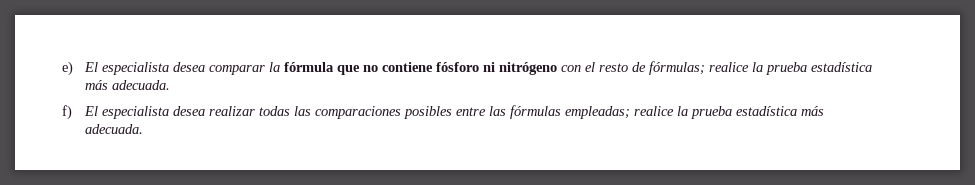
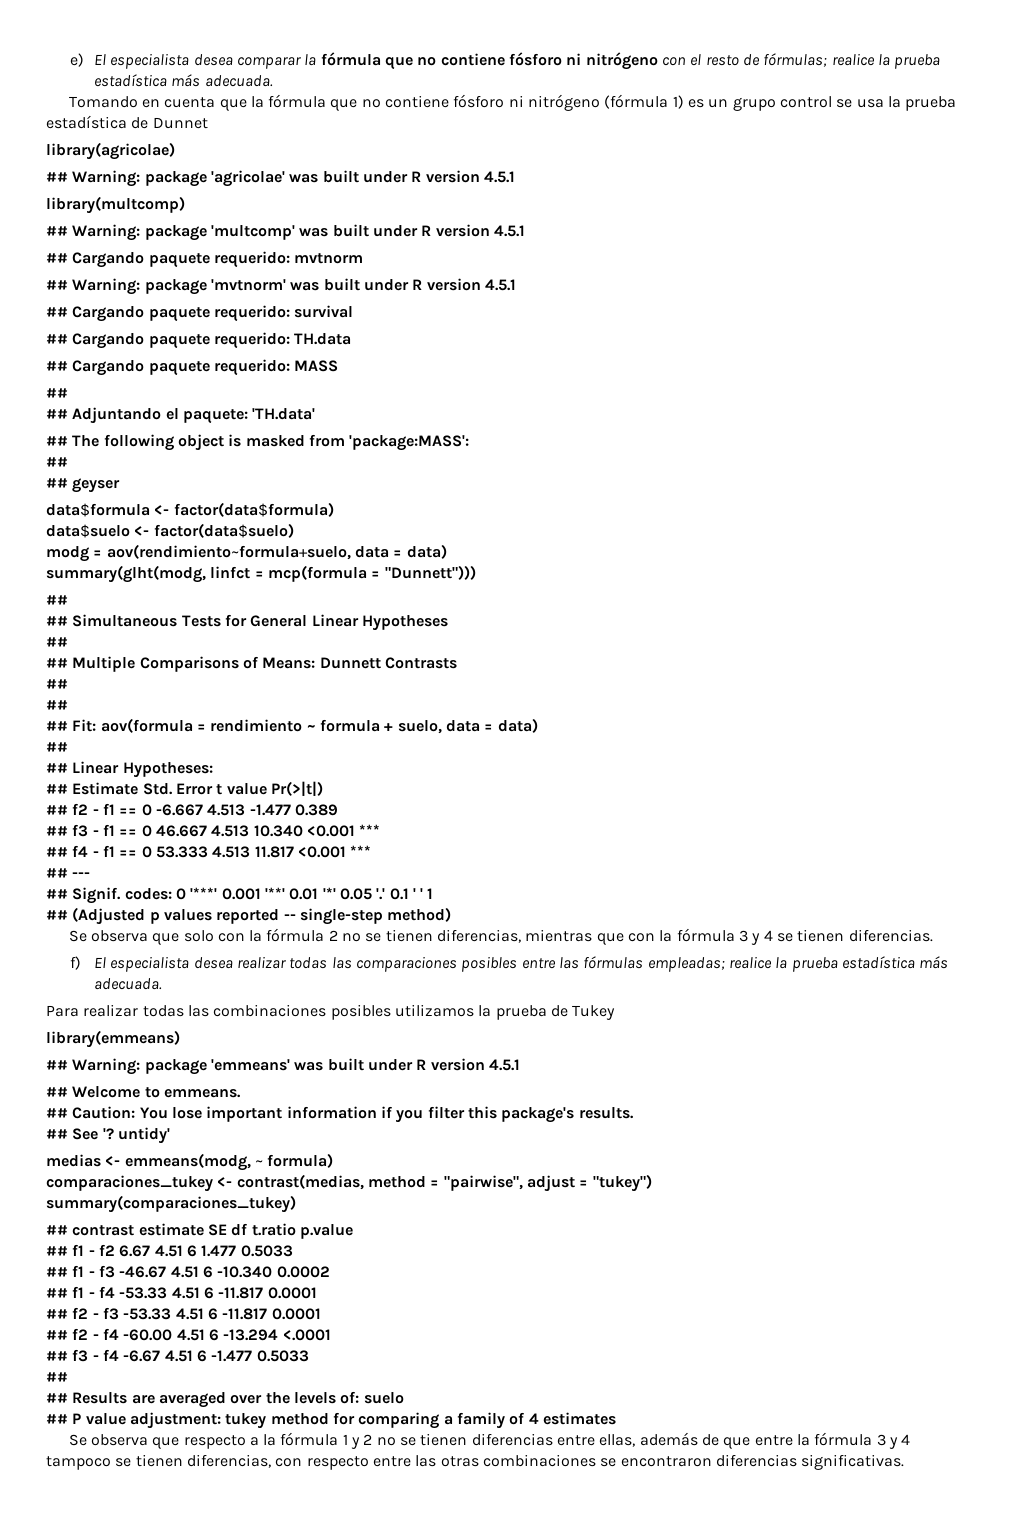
+ Tomando en cuenta que la fórmula que no contiene fósforo ni nitrógeno (fórmula 1) es un grupo control se usa la prueba estadística de Dunnet
+ library(agricolae)
+ ## Warning: package 'agricolae' was built under R version 4.5.1
+ library(multcomp)
+ ## Warning: package 'multcomp' was built under R version 4.5.1
+ ## Cargando paquete requerido: mvtnorm
+ ## Warning: package 'mvtnorm' was built under R version 4.5.1
+ ## Cargando paquete requerido: survival
+ ## Cargando paquete requerido: TH.data
+ ## Cargando paquete requerido: MASS
+ ##
+ ## Adjuntando el paquete: 'TH.data'
+ ## The following object is masked from 'package:MASS':
+ ##
+ ## geyser
+ data$formula <- factor(data$formula)
+ data$suelo <- factor(data$suelo)
+ modg = aov(rendimiento~formula+suelo, data = data)
+ summary(glht(modg, linfct = mcp(formula = "Dunnett")))
+ ##
+ ## Simultaneous Tests for General Linear Hypotheses
+ ##
+ ## Multiple Comparisons of Means: Dunnett Contrasts
+ ##
+ ##
+ ## Fit: aov(formula = rendimiento ~ formula + suelo, data = data)
+ ##
+ ## Linear Hypotheses:
+ ## Estimate Std. Error t value Pr(>|t|)
+ ## f2 - f1 == 0 -6.667 4.513 -1.477 0.389
+ ## f3 - f1 == 0 46.667 4.513 10.340 <0.001 ***
+ ## f4 - f1 == 0 53.333 4.513 11.817 <0.001 ***
+ ## ---
+ ## Signif. codes: 0 '***' 0.001 '**' 0.01 '*' 0.05 '.' 0.1 ' ' 1
+ ## (Adjusted p values reported -- single-step method)
+ Se observa que solo con la fórmula 2 no se tienen diferencias, mientras que con la fórmula 3 y 4 se tienen diferencias.
+ Para realizar todas las combinaciones posibles utilizamos la prueba de Tukey
+ library(emmeans)
+ ## Warning: package 'emmeans' was built under R version 4.5.1
+ ## Welcome to emmeans.
+ ## Caution: You lose important information if you filter this package's results.
+ ## See '? untidy'
+ medias <- emmeans(modg, ~ formula)
+ comparaciones_tukey <- contrast(medias, method = "pairwise", adjust = "tukey")
+ summary(comparaciones_tukey)
+ ## contrast estimate SE df t.ratio p.value
+ ## f1 - f2 6.67 4.51 6 1.477 0.5033
+ ## f1 - f3 -46.67 4.51 6 -10.340 0.0002
+ ## f1 - f4 -53.33 4.51 6 -11.817 0.0001
+ ## f2 - f3 -53.33 4.51 6 -11.817 0.0001
+ ## f2 - f4 -60.00 4.51 6 -13.294 <.0001
+ ## f3 - f4 -6.67 4.51 6 -1.477 0.5033
+ ##
+ ## Results are averaged over the levels of: suelo
+ ## P value adjustment: tukey method for comparing a family of 4 estimates
+ Se observa que respecto a la fórmula 1 y 2 no se tienen diferencias entre ellas, además de que entre la fórmula 3 y 4 tampoco se tienen diferencias, con respecto entre las otras combinaciones se encontraron diferencias significativas.

